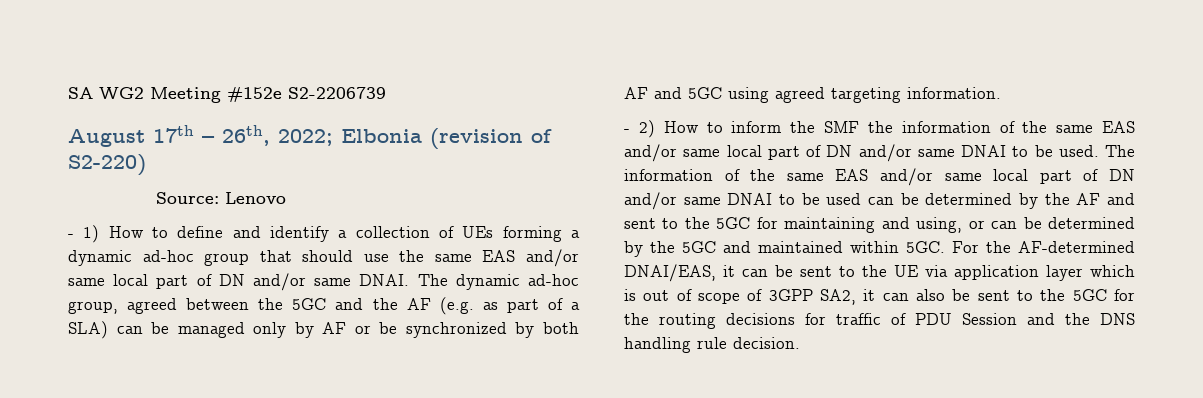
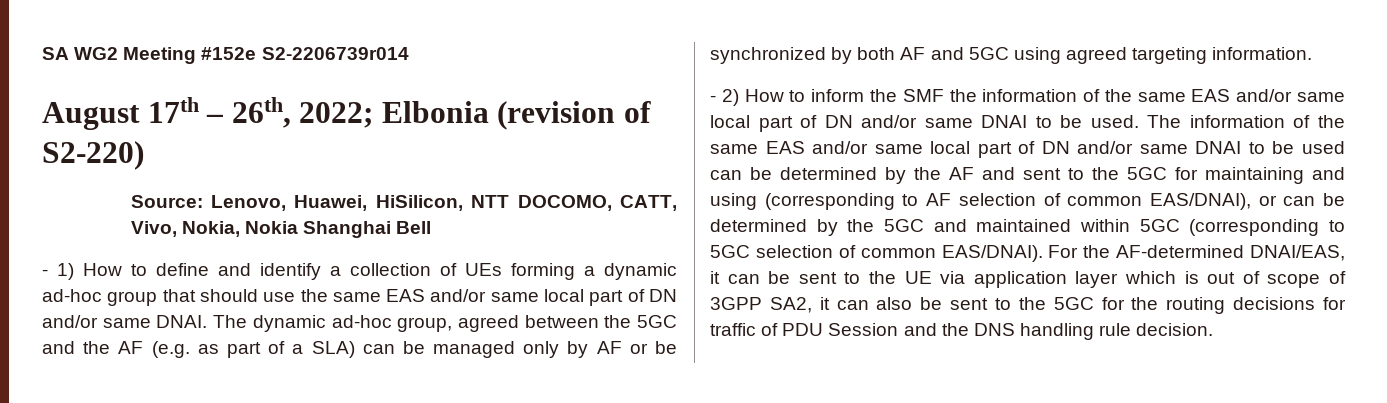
- SA WG2 Meeting #152e S2-2206739
+ SA WG2 Meeting #152e S2-2206739r014
- Source: Lenovo
+ Source: Lenovo, Huawei, HiSilicon, NTT DOCOMO, CATT, Vivo, Nokia, Nokia Shanghai Bell
- The information of the same EAS and/or same local part of DN and/or same DNAI to be used can be determined by the AF and sent to the 5GC for maintaining and using, or can be determined by the 5GC and maintained within 5GC.
+ The information of the same EAS and/or same local part of DN and/or same DNAI to be used can be determined by the AF and sent to the 5GC for maintaining and using (corresponding to AF selection of common EAS/DNAI), or can be determined by the 5GC and maintained within 5GC (corresponding to 5GC selection of common EAS/DNAI).

